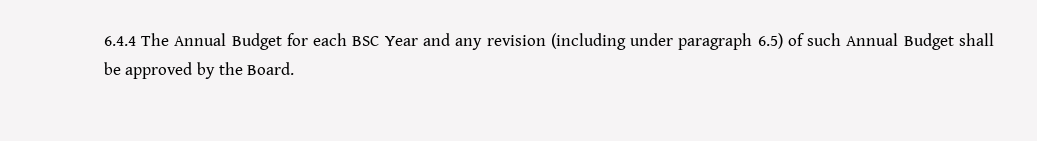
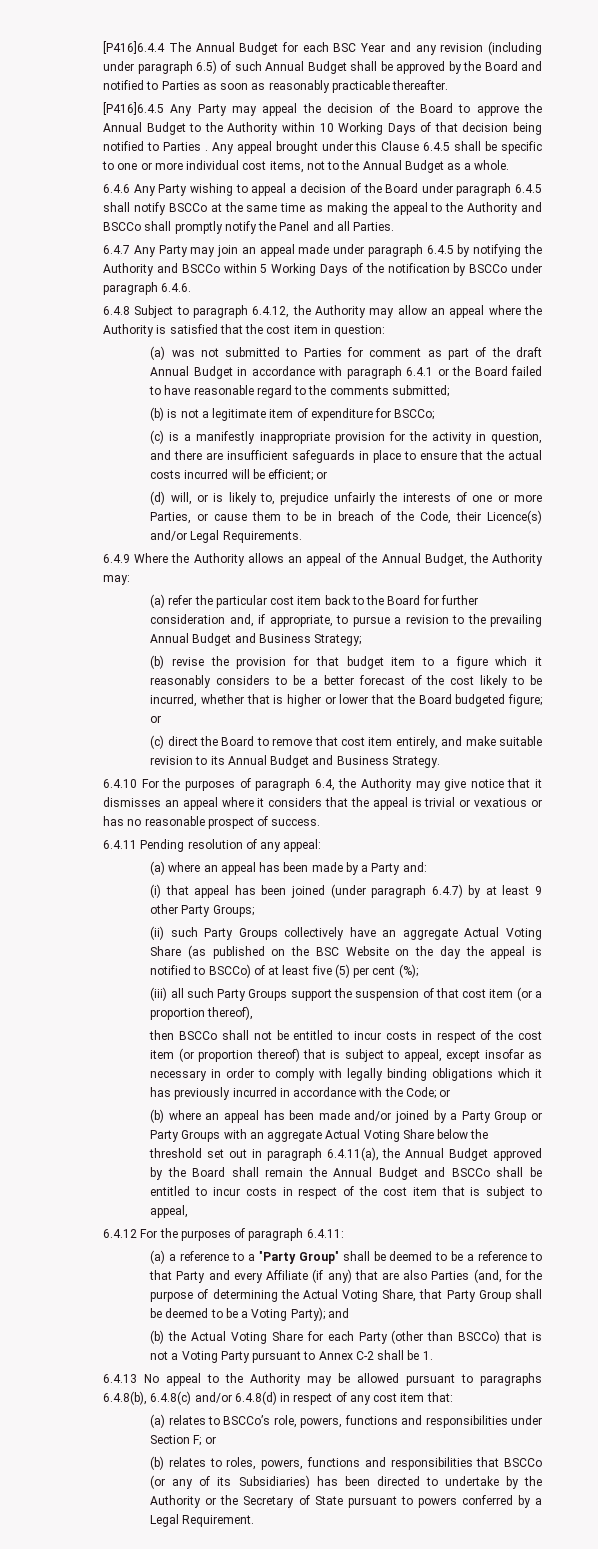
- 6.4.4 The Annual Budget for each BSC Year and any revision (including under paragraph 6.5) of such Annual Budget shall be approved by the Board.
+ [P416]6.4.4 The Annual Budget for each BSC Year and any revision (including under paragraph 6.5) of such Annual Budget shall be approved by the Board and notified to Parties as soon as reasonably practicable thereafter.
+ [P416]6.4.5 Any Party may appeal the decision of the Board to approve the Annual Budget to the Authority within 10 Working Days of that decision being notified to Parties . Any appeal brought under this Clause 6.4.5 shall be specific to one or more individual cost items, not to the Annual Budget as a whole.
+ 6.4.6 Any Party wishing to appeal a decision of the Board under paragraph 6.4.5 shall notify BSCCo at the same time as making the appeal to the Authority and BSCCo shall promptly notify the Panel and all Parties.
+ 6.4.7 Any Party may join an appeal made under paragraph 6.4.5 by notifying the Authority and BSCCo within 5 Working Days of the notification by BSCCo under paragraph 6.4.6.
+ 6.4.8 Subject to paragraph 6.4.12, the Authority may allow an appeal where the Authority is satisfied that the cost item in question:
+ (a) was not submitted to Parties for comment as part of the draft Annual Budget in accordance with paragraph 6.4.1 or the Board failed to have reasonable regard to the comments submitted;
+ (b) is not a legitimate item of expenditure for BSCCo;
+ (c) is a manifestly inappropriate provision for the activity in question, and there are insufficient safeguards in place to ensure that the actual costs incurred will be efficient; or
+ (d) will, or is likely to, prejudice unfairly the interests of one or more Parties, or cause them to be in breach of the Code, their Licence(s) and/or Legal Requirements.
+ 6.4.9 Where the Authority allows an appeal of the Annual Budget, the Authority may:
+ (a) refer the particular cost item back to the Board for further consideration and, if appropriate, to pursue a revision to the prevailing Annual Budget and Business Strategy;
+ (b) revise the provision for that budget item to a figure which it reasonably considers to be a better forecast of the cost likely to be incurred, whether that is higher or lower that the Board budgeted figure; or
+ (c) direct the Board to remove that cost item entirely, and make suitable revision to its Annual Budget and Business Strategy.
+ 6.4.10 For the purposes of paragraph 6.4, the Authority may give notice that it dismisses an appeal where it considers that the appeal is trivial or vexatious or has no reasonable prospect of success.
+ 6.4.11 Pending resolution of any appeal:
+ (a) where an appeal has been made by a Party and:
+ (i) that appeal has been joined (under paragraph 6.4.7) by at least 9 other Party Groups;
+ (ii) such Party Groups collectively have an aggregate Actual Voting Share (as published on the BSC Website on the day the appeal is notified to BSCCo) of at least five (5) per cent (%);
+ (iii) all such Party Groups support the suspension of that cost item (or a proportion thereof),
+ then BSCCo shall not be entitled to incur costs in respect of the cost item (or proportion thereof) that is subject to appeal, except insofar as necessary in order to comply with legally binding obligations which it has previously incurred in accordance with the Code; or
+ (b) where an appeal has been made and/or joined by a Party Group or Party Groups with an aggregate Actual Voting Share below the threshold set out in paragraph 6.4.11(a), the Annual Budget approved by the Board shall remain the Annual Budget and BSCCo shall be entitled to incur costs in respect of the cost item that is subject to appeal,
+ 6.4.12 For the purposes of paragraph 6.4.11:
+ (a) a reference to a "Party Group" shall be deemed to be a reference to that Party and every Affiliate (if any) that are also Parties (and, for the purpose of determining the Actual Voting Share, that Party Group shall be deemed to be a Voting Party); and
+ (b) the Actual Voting Share for each Party (other than BSCCo) that is not a Voting Party pursuant to Annex C-2 shall be 1.
+ 6.4.13 No appeal to the Authority may be allowed pursuant to paragraphs 6.4.8(b), 6.4.8(c) and/or 6.4.8(d) in respect of any cost item that:
+ (a) relates to BSCCo’s role, powers, functions and responsibilities under Section F; or
+ (b) relates to roles, powers, functions and responsibilities that BSCCo (or any of its Subsidiaries) has been directed to undertake by the Authority or the Secretary of State pursuant to powers conferred by a Legal Requirement.

